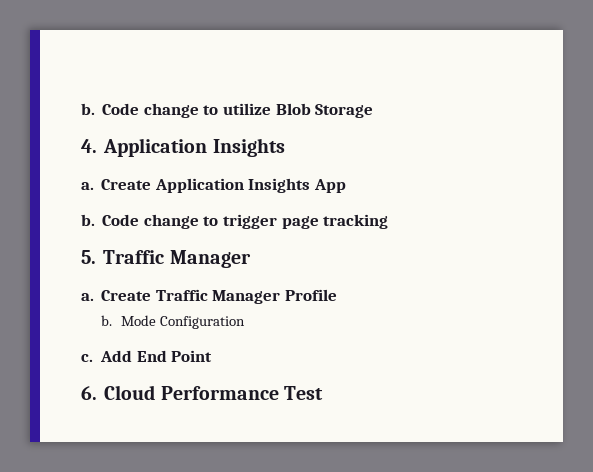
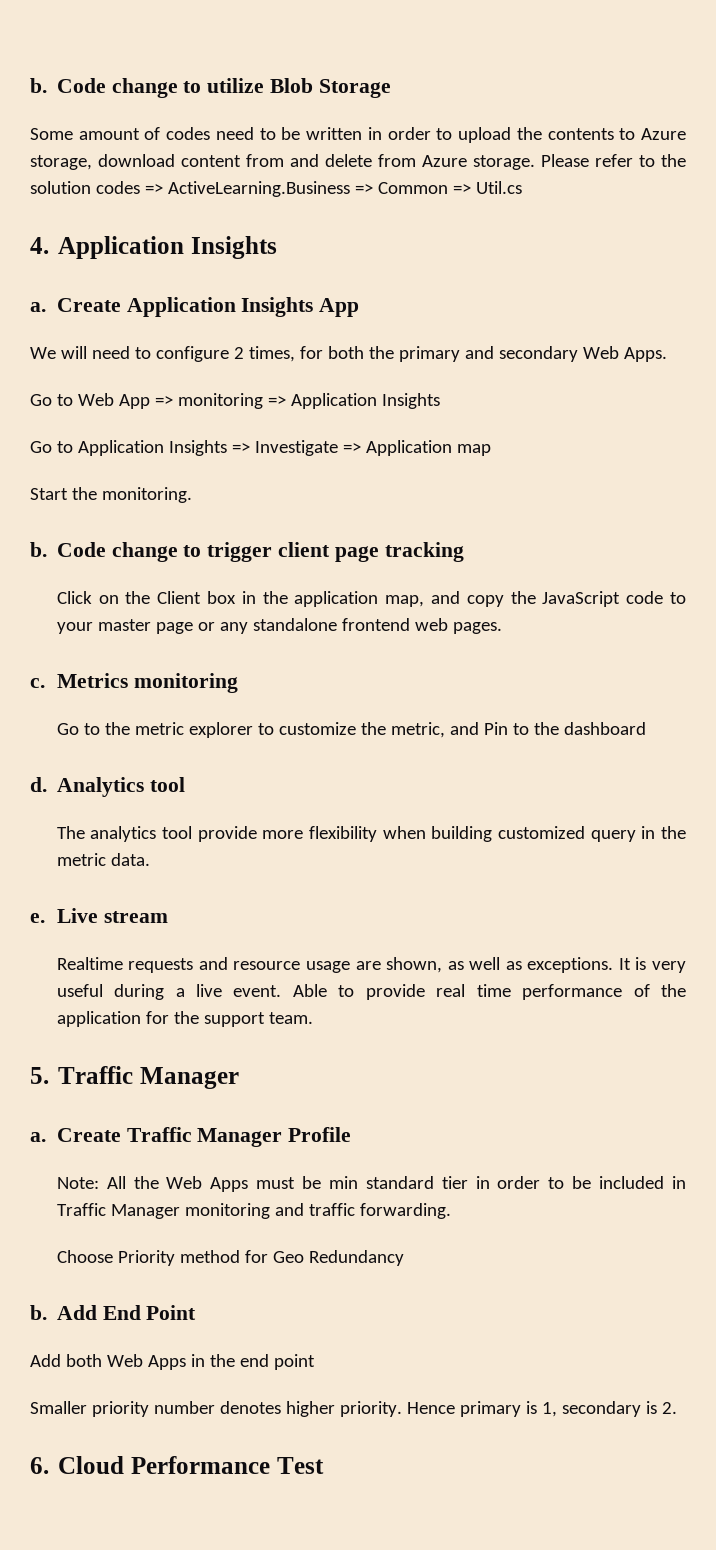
+ Some amount of codes need to be written in order to upload the contents to Azure storage, download content from and delete from Azure storage. Please refer to the solution codes => ActiveLearning.Business => Common => Util.cs
+ We will need to configure 2 times, for both the primary and secondary Web Apps.
+ Go to Web App => monitoring => Application Insights
+ Go to Application Insights => Investigate => Application map
+ Start the monitoring.
- Code change to trigger page tracking
+ Code change to trigger client page tracking
+ Click on the Client box in the application map, and copy the JavaScript code to your master page or any standalone frontend web pages.
+ c. Metrics monitoring
+ Go to the metric explorer to customize the metric, and Pin to the dashboard
+ d. Analytics tool
+ The analytics tool provide more flexibility when building customized query in the metric data.
+ e. Live stream
+ Realtime requests and resource usage are shown, as well as exceptions. It is very useful during a live event. Able to provide real time performance of the application for the support team.
- b. Mode Configuration
- c. Add End Point
+ Note: All the Web Apps must be min standard tier in order to be included in Traffic Manager monitoring and traffic forwarding.
+ Choose Priority method for Geo Redundancy
+ b. Add End Point
+ Add both Web Apps in the end point
+ Smaller priority number denotes higher priority. Hence primary is 1, secondary is 2.

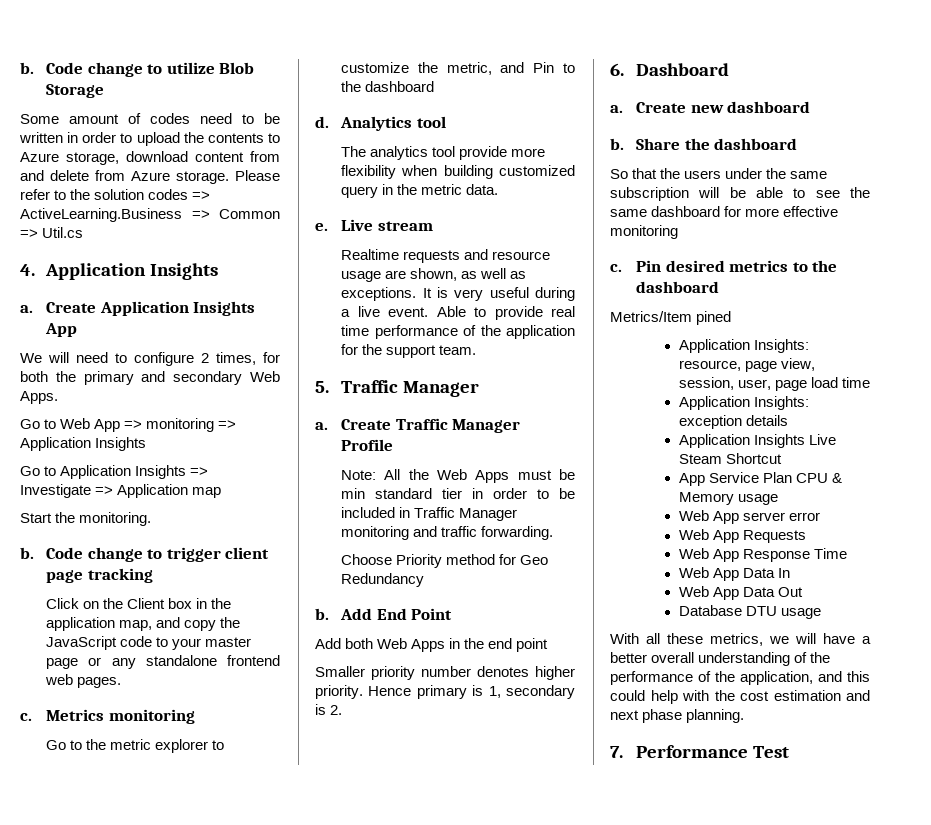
- 6. Cloud Performance Test
+ 6. Dashboard
+ a. Create new dashboard
+ b. Share the dashboard
+ So that the users under the same subscription will be able to see the same dashboard for more effective monitoring
+ c. Pin desired metrics to the dashboard
+ Metrics/Item pined
+ Application Insights: resource, page view, session, user, page load time
+ Application Insights: exception details
+ Application Insights Live Steam Shortcut
+ App Service Plan CPU & Memory usage
+ Web App server error
+ Web App Requests
+ Web App Response Time
+ Web App Data In
+ Web App Data Out
+ Database DTU usage
+ With all these metrics, we will have a better overall understanding of the performance of the application, and this could help with the cost estimation and next phase planning.
+ 7. Performance Test

